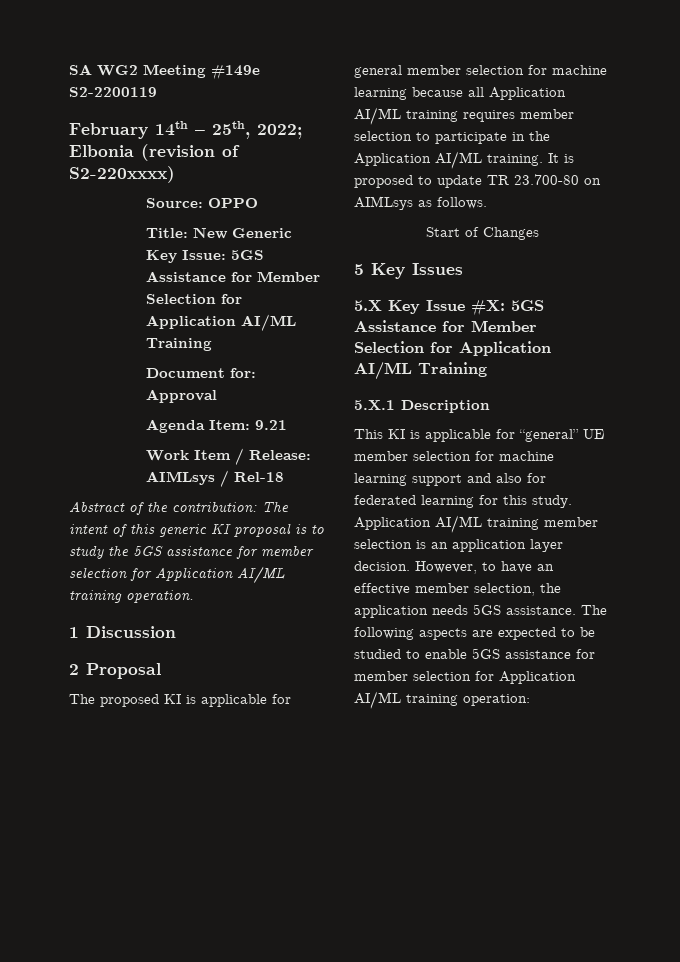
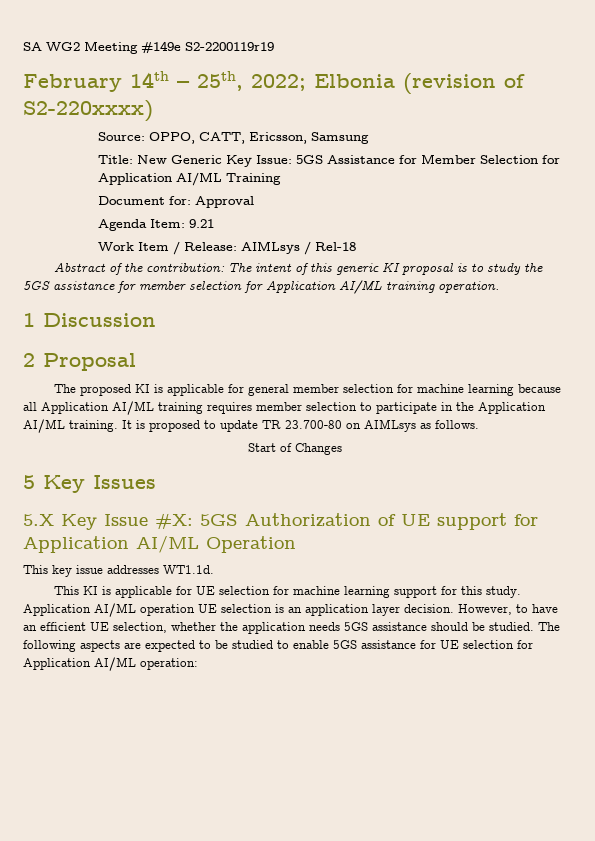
- SA WG2 Meeting #149e S2-2200119
+ SA WG2 Meeting #149e S2-2200119r19
- Source: OPPO
+ Source: OPPO, CATT, Ericsson, Samsung
- 5.X Key Issue #X: 5GS Assistance for Member Selection for Application AI/ML Training
- 5.X.1 Description
+ 5.X Key Issue #X: 5GS Authorization of UE support for Application AI/ML Operation
+ This key issue addresses WT1.1d.
- This KI is applicable for “general” UE member selection for machine learning support and also for federated learning for this study.
+ This KI is applicable for UE selection for machine learning support for this study.
- Application AI/ML training member selection is an application layer decision.
+ Application AI/ML operation UE selection is an application layer decision.
- However, to have an effective member selection, the application needs 5GS assistance.
+ However, to have an efficient UE selection, whether the application needs 5GS assistance should be studied.
- The following aspects are expected to be studied to enable 5GS assistance for member selection for Application AI/ML training operation:
+ The following aspects are expected to be studied to enable 5GS assistance for UE selection for Application AI/ML operation:

